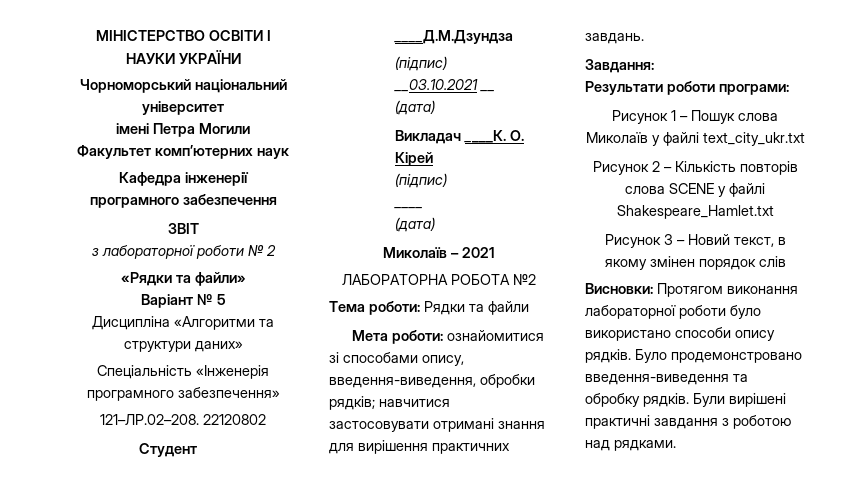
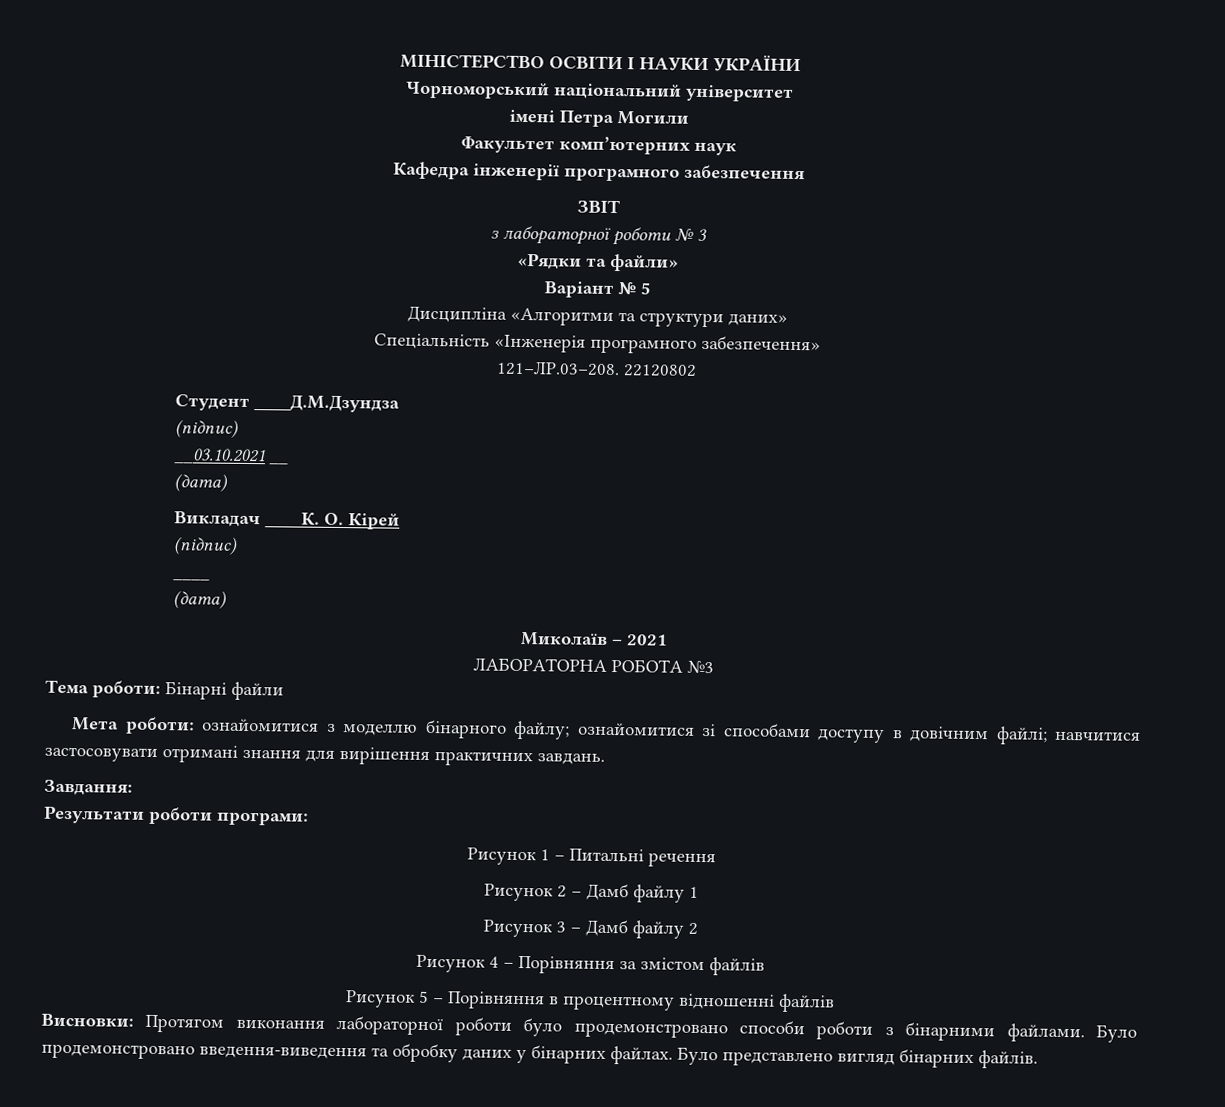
- з лабораторної роботи № 2
+ з лабораторної роботи № 3
- 121–ЛР.02–208. 22120802
+ 121–ЛР.03–208. 22120802
- ЛАБОРАТОРНА РОБОТА №2
+ ЛАБОРАТОРНА РОБОТА №3
- Тема роботи: Рядки та файли
+ Тема роботи: Бінарні файли
- Мета роботи: ознайомитися зі способами опису, введення-виведення, обробки рядків; навчитися застосовувати отримані знання для вирішення практичних завдань.
+ Мета роботи: ознайомитися з моделлю бінарного файлу; ознайомитися зі способами доступу в довічним файлі; навчитися застосовувати отримані знання для вирішення практичних завдань.
- Рисунок 1 – Пошук слова Миколаїв у файлі text_city_ukr.txt
- Рисунок 2 – Кількість повторів слова SCENE у файлі Shakespeare_Hamlet.txt
- Рисунок 3 – Новий текст, в якому змінен порядок слів
+ Рисунок 1 – Питальні речення
+ Рисунок 2 – Дамб файлу 1
+ Рисунок 3 – Дамб файлу 2
+ Рисунок 4 – Порівняння за змістом файлів
+ Рисунок 5 – Порівняння в процентному відношенні файлів
- Висновки: Протягом виконання лабораторної роботи було використано способи опису рядків.
+ Висновки: Протягом виконання лабораторної роботи було продемонстровано способи роботи з бінарними файлами.
- Було продемонстровано введення-виведення та обробку рядків. Були вирішені практичні завдання з роботою над рядками.
+ Було продемонстровано введення-виведення та обробку даних у бінарних файлах. Було представлено вигляд бінарних файлів.

